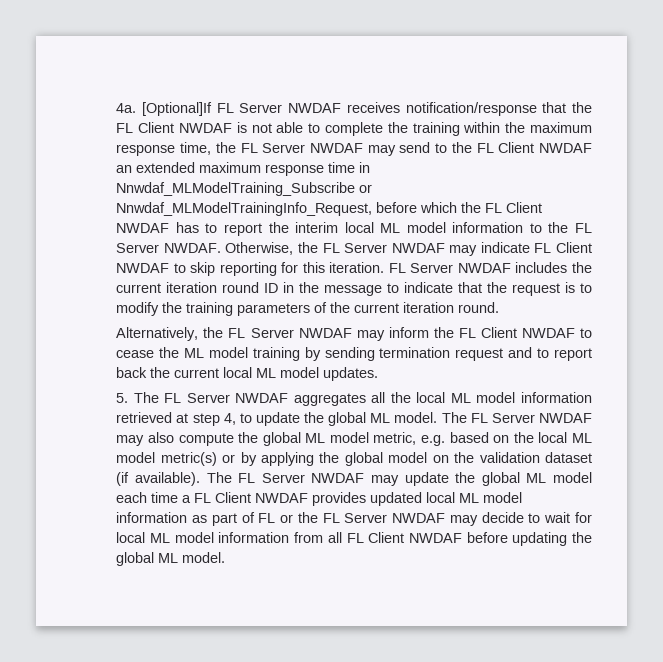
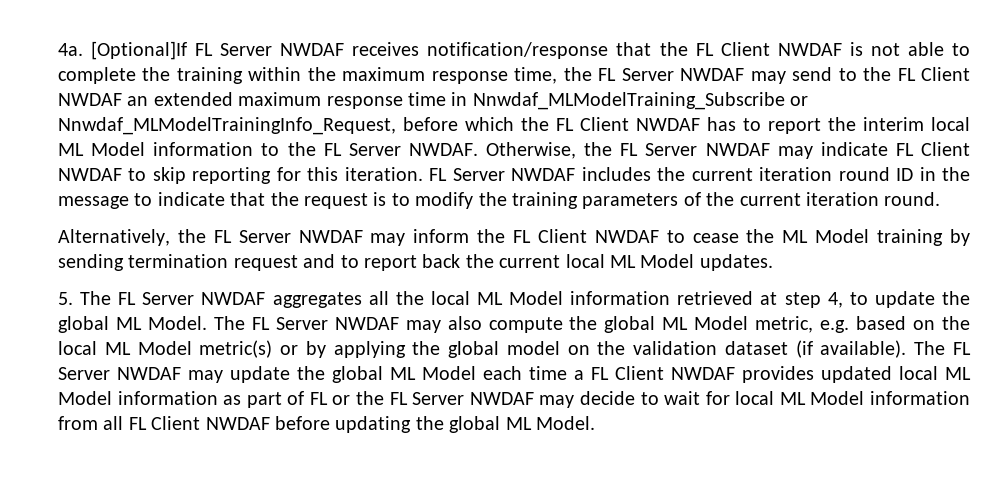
- [Optional]If FL Server NWDAF receives notification/response that the FL Client NWDAF is not able to complete the training within the maximum response time, the FL Server NWDAF may send to the FL Client NWDAF an extended maximum response time in Nnwdaf_MLModelTraining_Subscribe or Nnwdaf_MLModelTrainingInfo_Request, before which the FL Client NWDAF has to report the interim local ML model information to the FL Server NWDAF.
+ [Optional]If FL Server NWDAF receives notification/response that the FL Client NWDAF is not able to complete the training within the maximum response time, the FL Server NWDAF may send to the FL Client NWDAF an extended maximum response time in Nnwdaf_MLModelTraining_Subscribe or Nnwdaf_MLModelTrainingInfo_Request, before which the FL Client NWDAF has to report the interim local ML Model information to the FL Server NWDAF.
- Alternatively, the FL Server NWDAF may inform the FL Client NWDAF to cease the ML model training by sending termination request and to report back the current local ML model updates.
+ Alternatively, the FL Server NWDAF may inform the FL Client NWDAF to cease the ML Model training by sending termination request and to report back the current local ML Model updates.
- 5. The FL Server NWDAF aggregates all the local ML model information retrieved at step 4, to update the global ML model.
+ 5. The FL Server NWDAF aggregates all the local ML Model information retrieved at step 4, to update the global ML Model.
- The FL Server NWDAF may also compute the global ML model metric, e.g. based on the local ML model metric(s) or by applying the global model on the validation dataset (if available).
+ The FL Server NWDAF may also compute the global ML Model metric, e.g. based on the local ML Model metric(s) or by applying the global model on the validation dataset (if available).
- The FL Server NWDAF may update the global ML model each time a FL Client NWDAF provides updated local ML model information as part of FL or the FL Server NWDAF may decide to wait for local ML model information from all FL Client NWDAF before updating the global ML model.
+ The FL Server NWDAF may update the global ML Model each time a FL Client NWDAF provides updated local ML Model information as part of FL or the FL Server NWDAF may decide to wait for local ML Model information from all FL Client NWDAF before updating the global ML Model.

